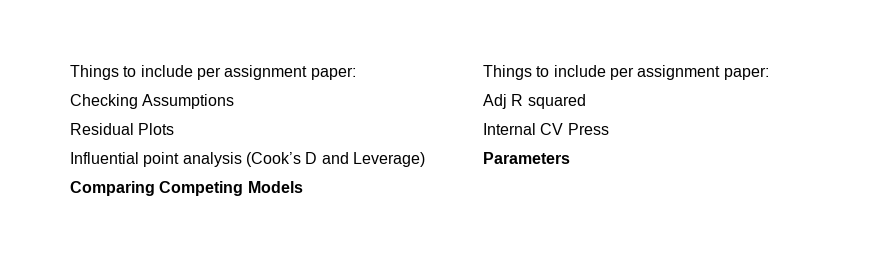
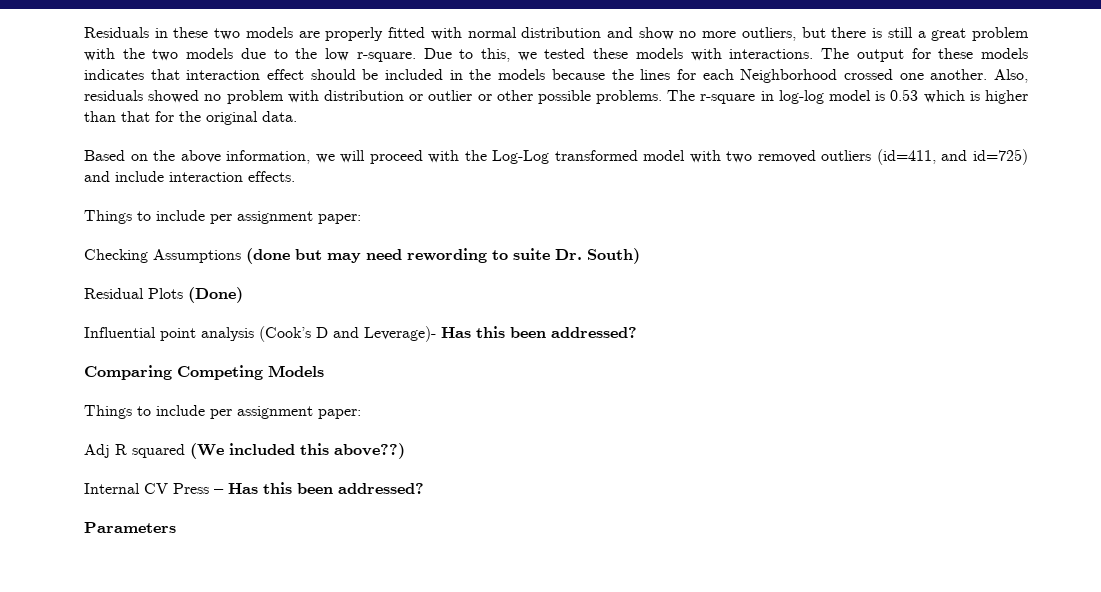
+ Residuals in these two models are properly fitted with normal distribution and show no more outliers, but there is still a great problem with the two models due to the low r-square. Due to this, we tested these models with interactions. The output for these models indicates that interaction effect should be included in the models because the lines for each Neighborhood crossed one another. Also, residuals showed no problem with distribution or outlier or other possible problems. The r-square in log-log model is 0.53 which is higher than that for the original data.
+ Based on the above information, we will proceed with the Log-Log transformed model with two removed outliers (id=411, and id=725) and include interaction effects.
- Checking Assumptions
+ Checking Assumptions (done but may need rewording to suite Dr. South)
- Residual Plots
+ Residual Plots (Done)
- Influential point analysis (Cook’s D and Leverage)
+ Influential point analysis (Cook’s D and Leverage)- Has this been addressed?
- Adj R squared
+ Adj R squared (We included this above??)
- Internal CV Press
+ Internal CV Press – Has this been addressed?

